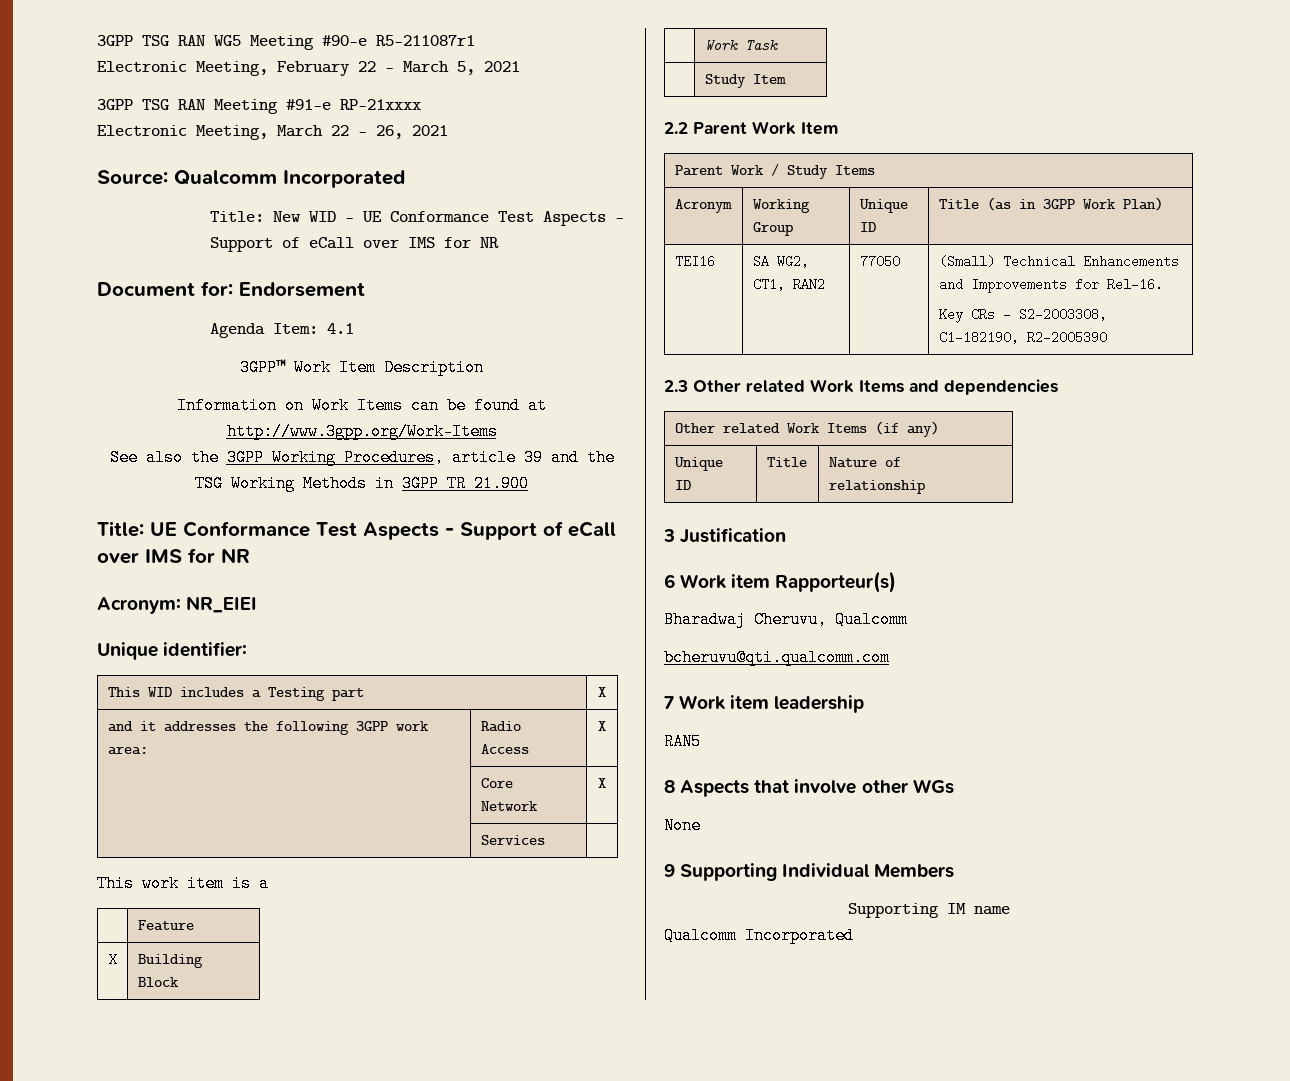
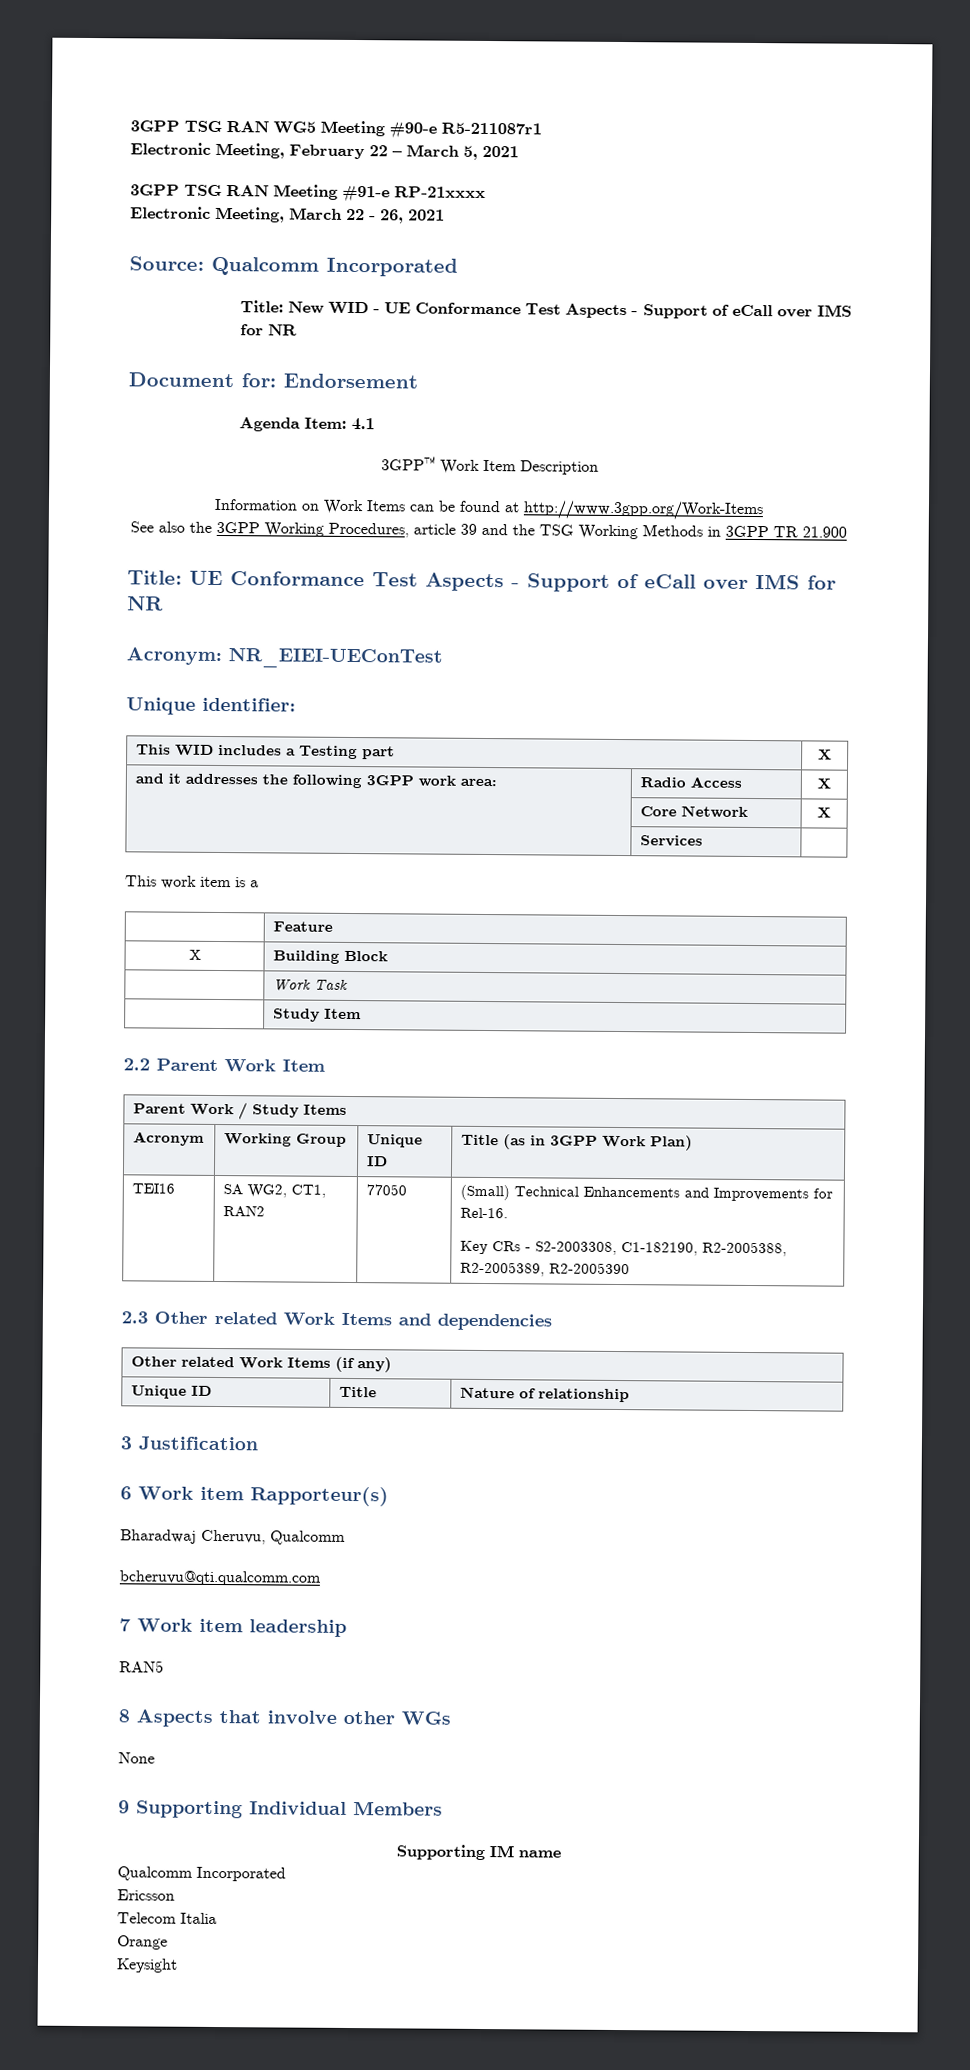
- Acronym: NR_EIEI
+ Acronym: NR_EIEI-UEConTest
  TEI16 | SA WG2, CT1, RAN2 | 77050 | (Small) Technical Enhancements and Improvements for Rel-16.
- Key CRs - S2-2003308, C1-182190, R2-2005390
+ Key CRs - S2-2003308, C1-182190, R2-2005388, R2-2005389, R2-2005390
+ Ericsson
+ Telecom Italia
+ Orange
+ Keysight

